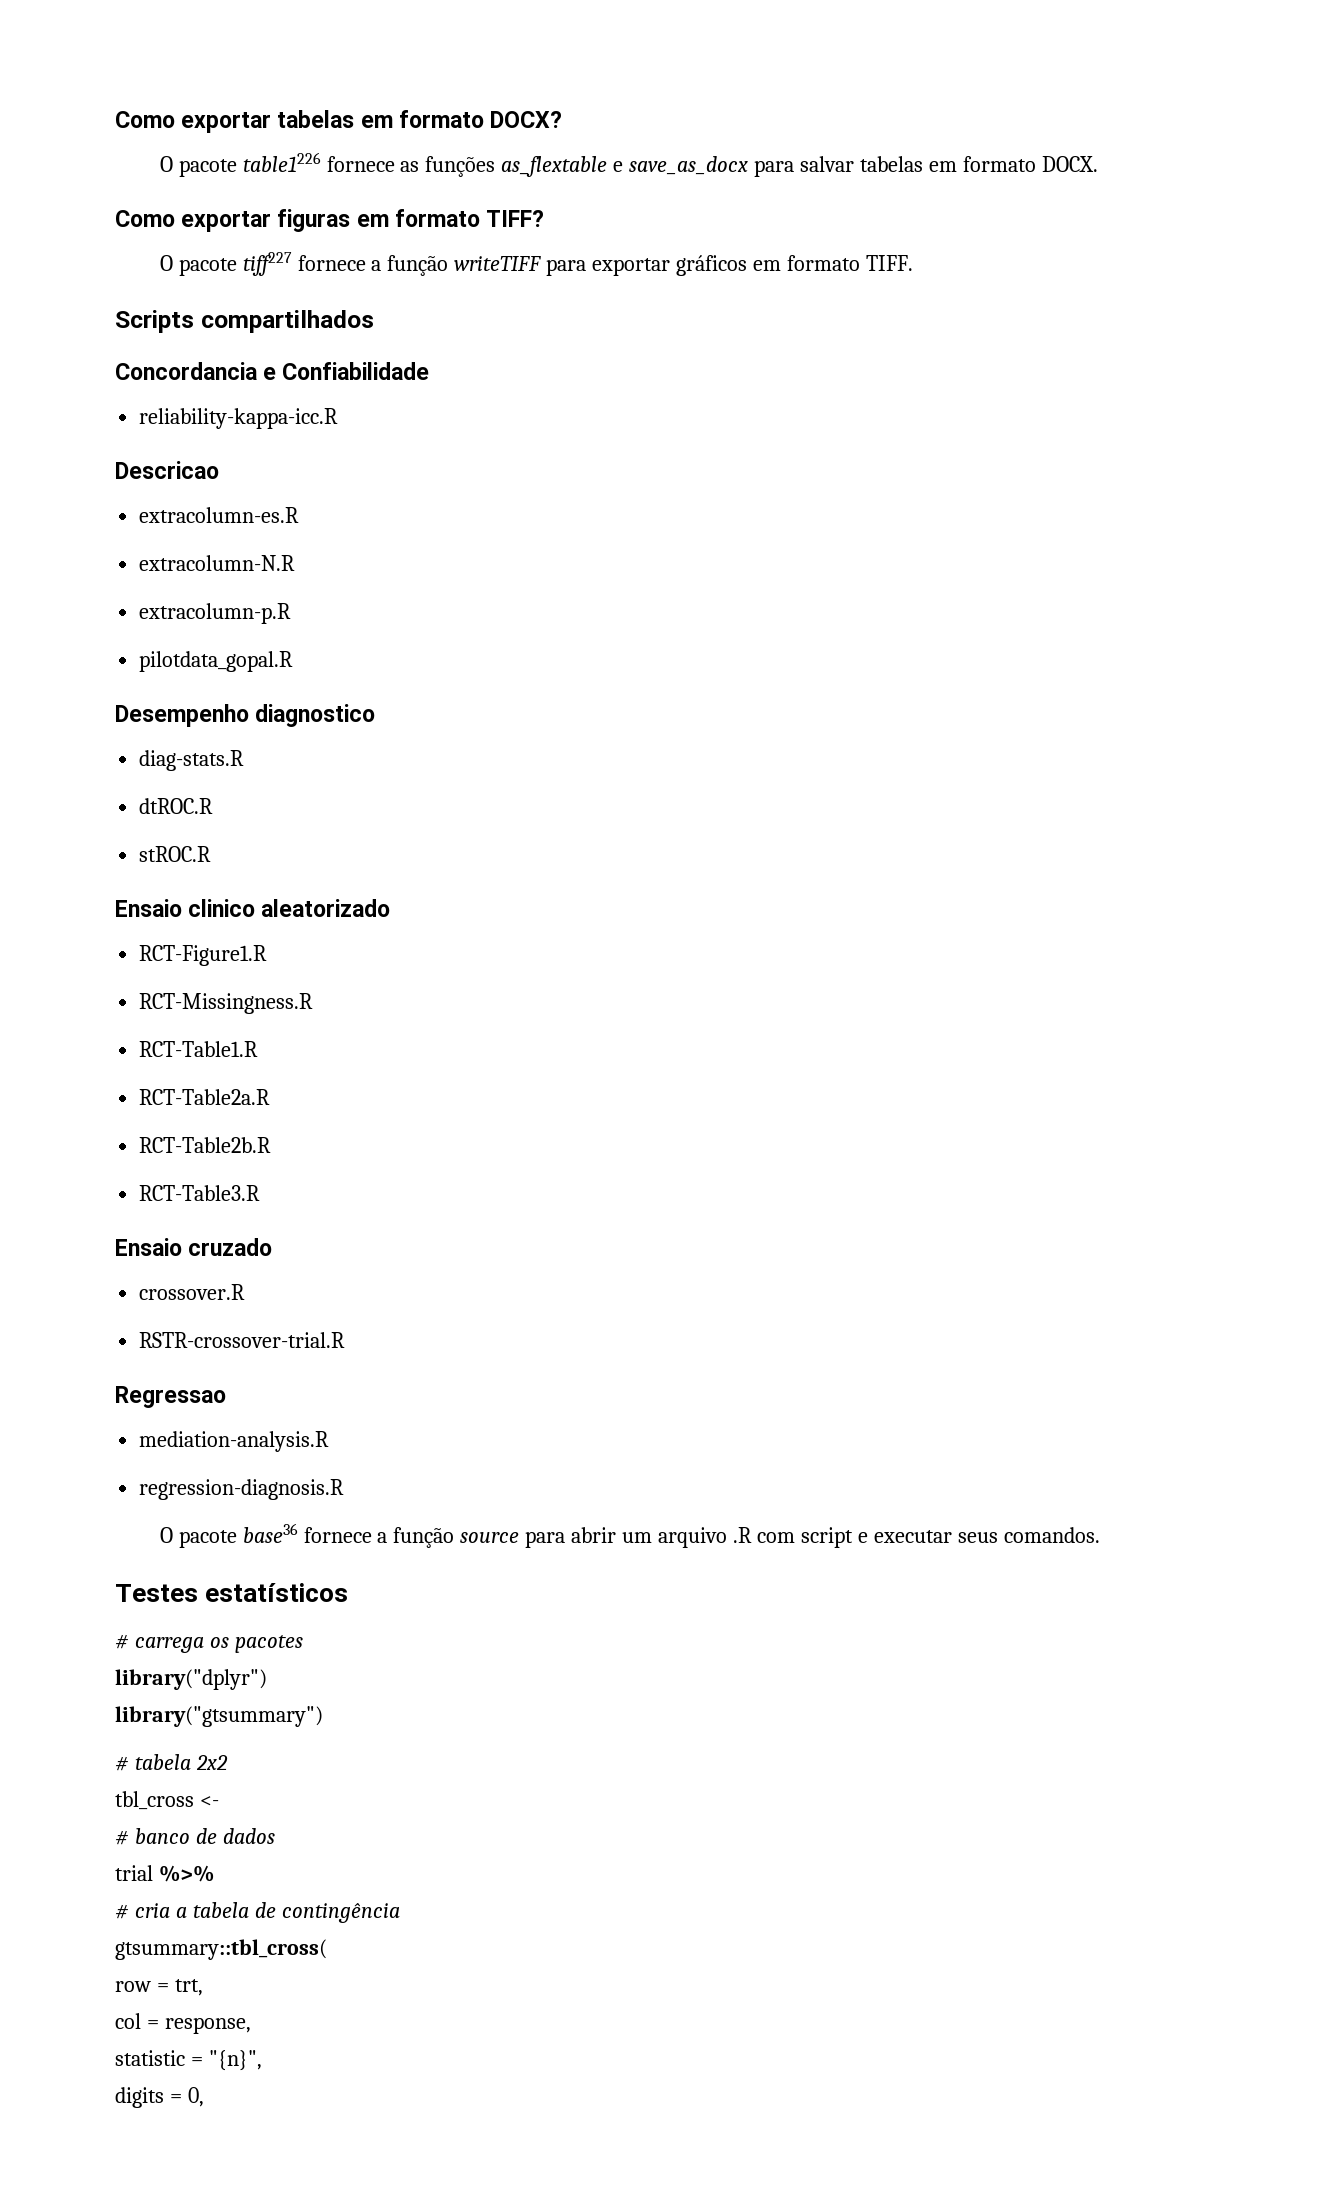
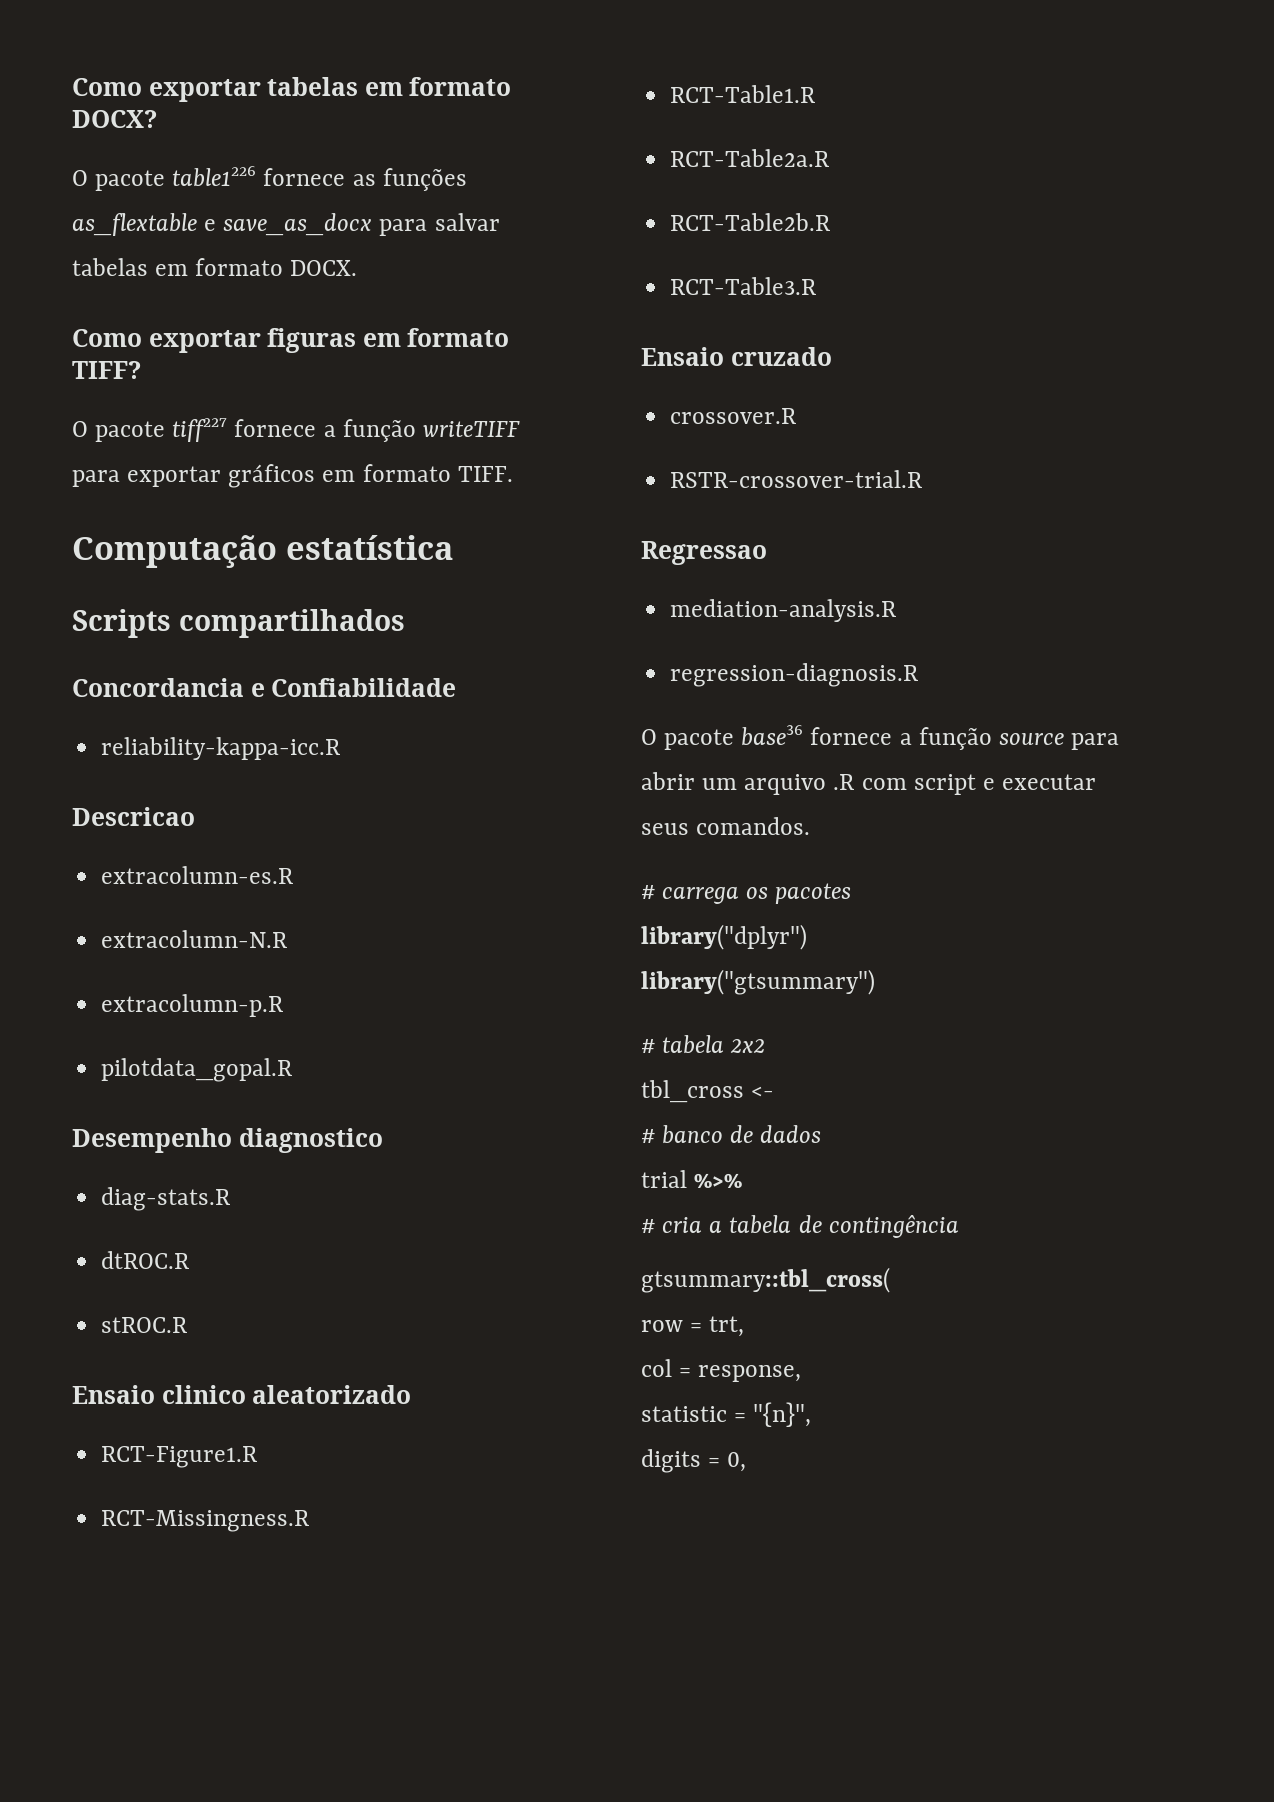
+ Computação estatística
- Testes estatísticos

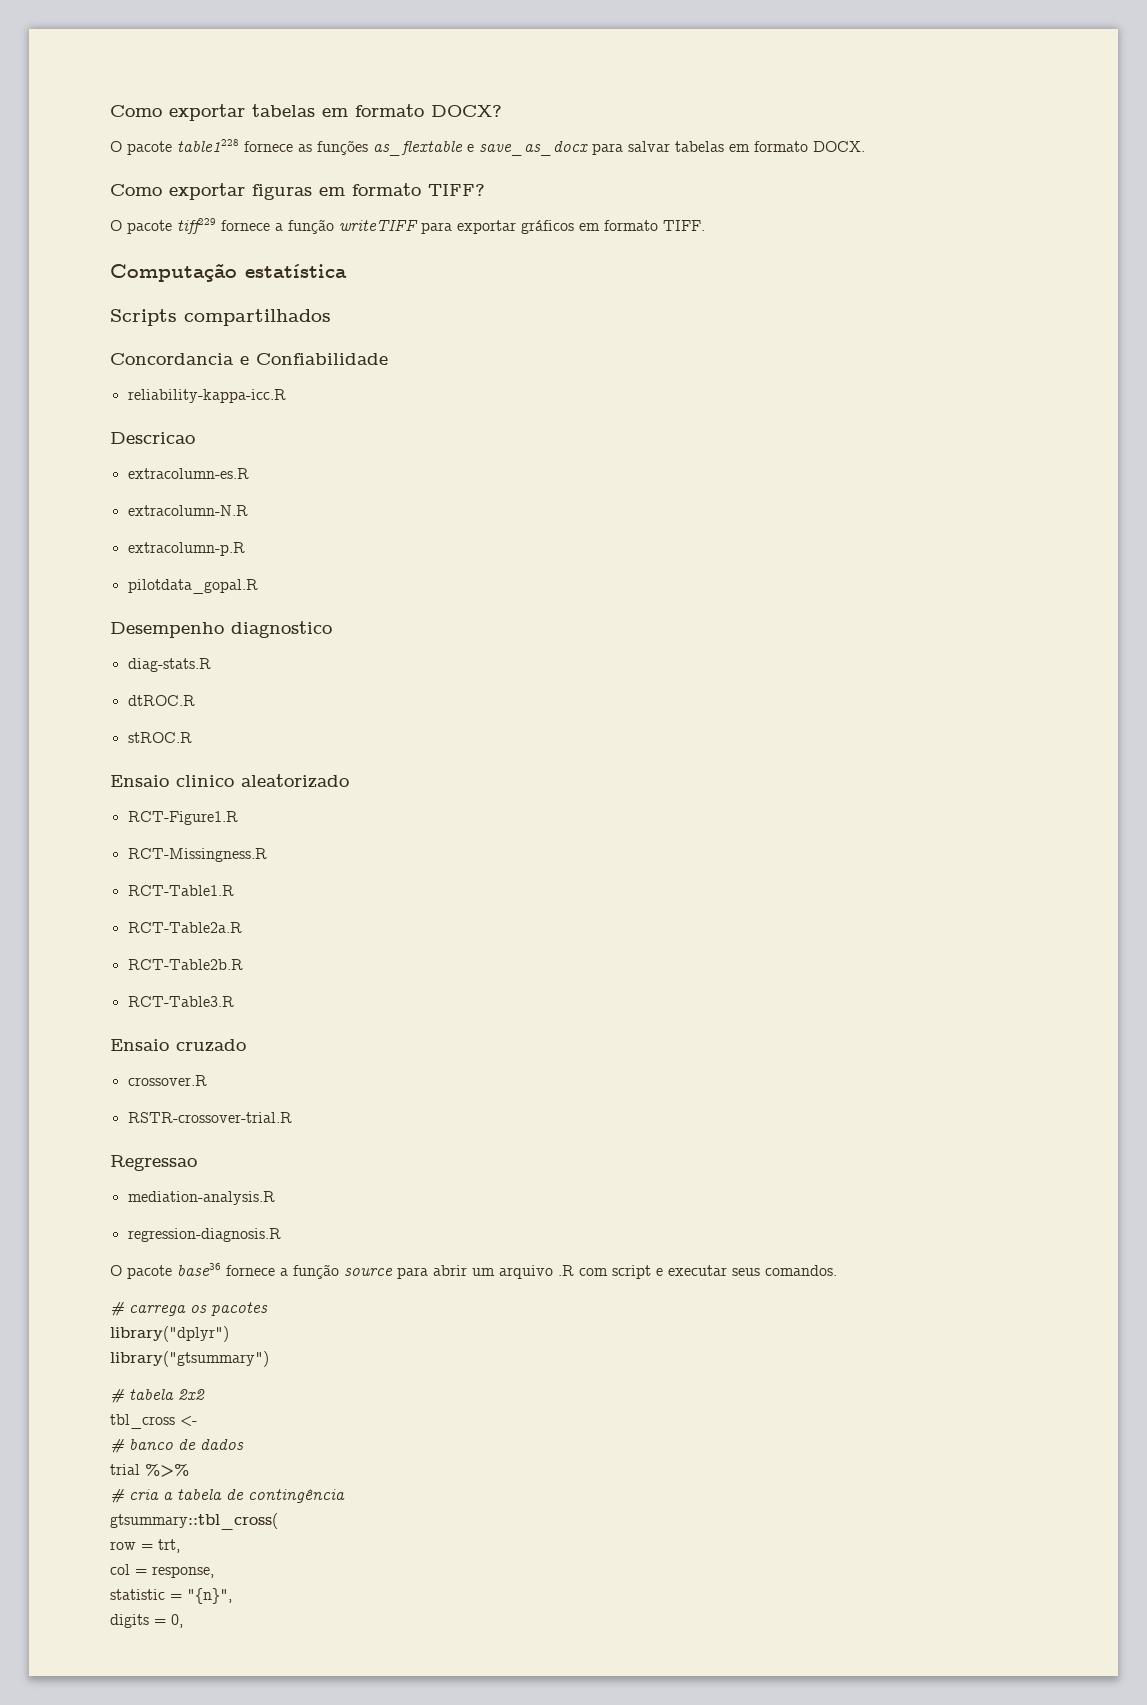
- O pacote table1226 fornece as funções as_flextable e save_as_docx para salvar tabelas em formato DOCX.
+ O pacote table1228 fornece as funções as_flextable e save_as_docx para salvar tabelas em formato DOCX.
- O pacote tiff227 fornece a função writeTIFF para exportar gráficos em formato TIFF.
+ O pacote tiff229 fornece a função writeTIFF para exportar gráficos em formato TIFF.

